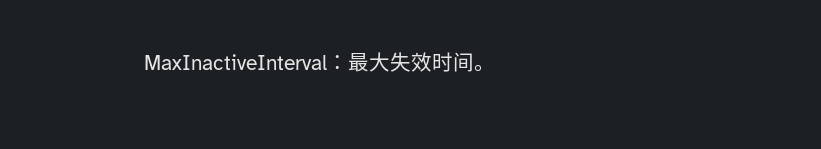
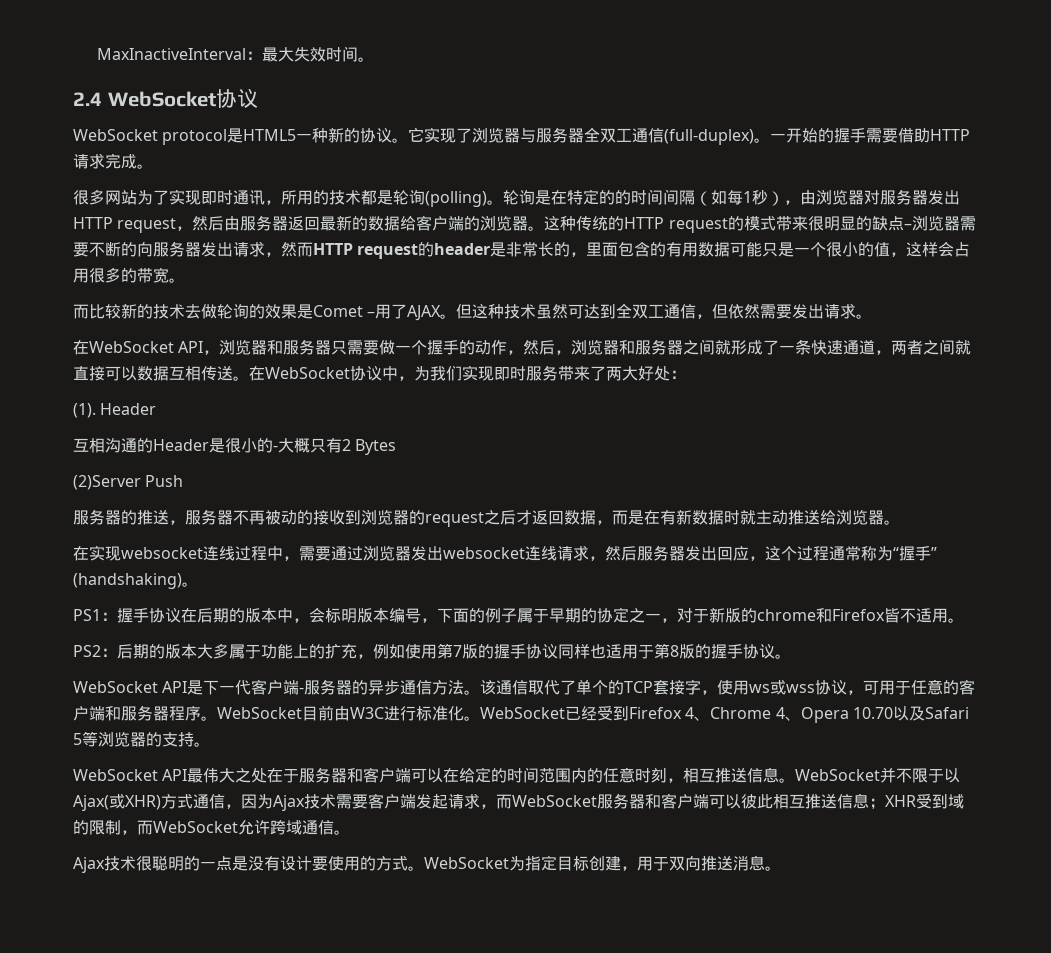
+ 2.4 WebSocket协议
+ WebSocket protocol是HTML5一种新的协议。它实现了浏览器与服务器全双工通信(full-duplex)。一开始的握手需要借助HTTP请求完成。
+ 很多网站为了实现即时通讯，所用的技术都是轮询(polling)。轮询是在特定的的时间间隔（如每1秒），由浏览器对服务器发出HTTP request，然后由服务器返回最新的数据给客户端的浏览器。这种传统的HTTP request的模式带来很明显的缺点–浏览器需要不断的向服务器发出请求，然而HTTP request的header是非常长的，里面包含的有用数据可能只是一个很小的值，这样会占用很多的带宽。
+ 而比较新的技术去做轮询的效果是Comet –用了AJAX。但这种技术虽然可达到全双工通信，但依然需要发出请求。
+ 在WebSocket API，浏览器和服务器只需要做一个握手的动作，然后，浏览器和服务器之间就形成了一条快速通道，两者之间就直接可以数据互相传送。在WebSocket协议中，为我们实现即时服务带来了两大好处：
+ (1). Header
+ 互相沟通的Header是很小的-大概只有2 Bytes
+ (2)Server Push
+ 服务器的推送，服务器不再被动的接收到浏览器的request之后才返回数据，而是在有新数据时就主动推送给浏览器。
+ 在实现websocket连线过程中，需要通过浏览器发出websocket连线请求，然后服务器发出回应，这个过程通常称为“握手” (handshaking)。
+ PS1：握手协议在后期的版本中，会标明版本编号，下面的例子属于早期的协定之一，对于新版的chrome和Firefox皆不适用。
+ PS2：后期的版本大多属于功能上的扩充，例如使用第7版的握手协议同样也适用于第8版的握手协议。
+ WebSocket API是下一代客户端-服务器的异步通信方法。该通信取代了单个的TCP套接字，使用ws或wss协议，可用于任意的客户端和服务器程序。WebSocket目前由W3C进行标准化。WebSocket已经受到Firefox 4、Chrome 4、Opera 10.70以及Safari 5等浏览器的支持。
+ WebSocket API最伟大之处在于服务器和客户端可以在给定的时间范围内的任意时刻，相互推送信息。WebSocket并不限于以Ajax(或XHR)方式通信，因为Ajax技术需要客户端发起请求，而WebSocket服务器和客户端可以彼此相互推送信息；XHR受到域的限制，而WebSocket允许跨域通信。
+ Ajax技术很聪明的一点是没有设计要使用的方式。WebSocket为指定目标创建，用于双向推送消息。

